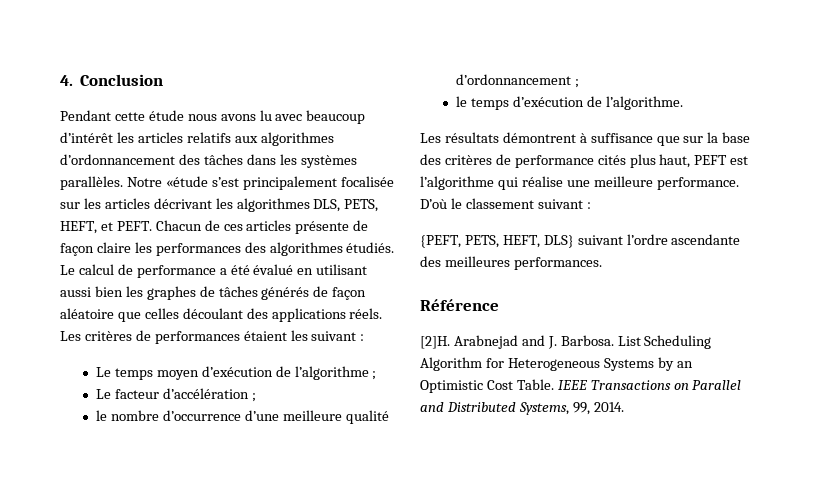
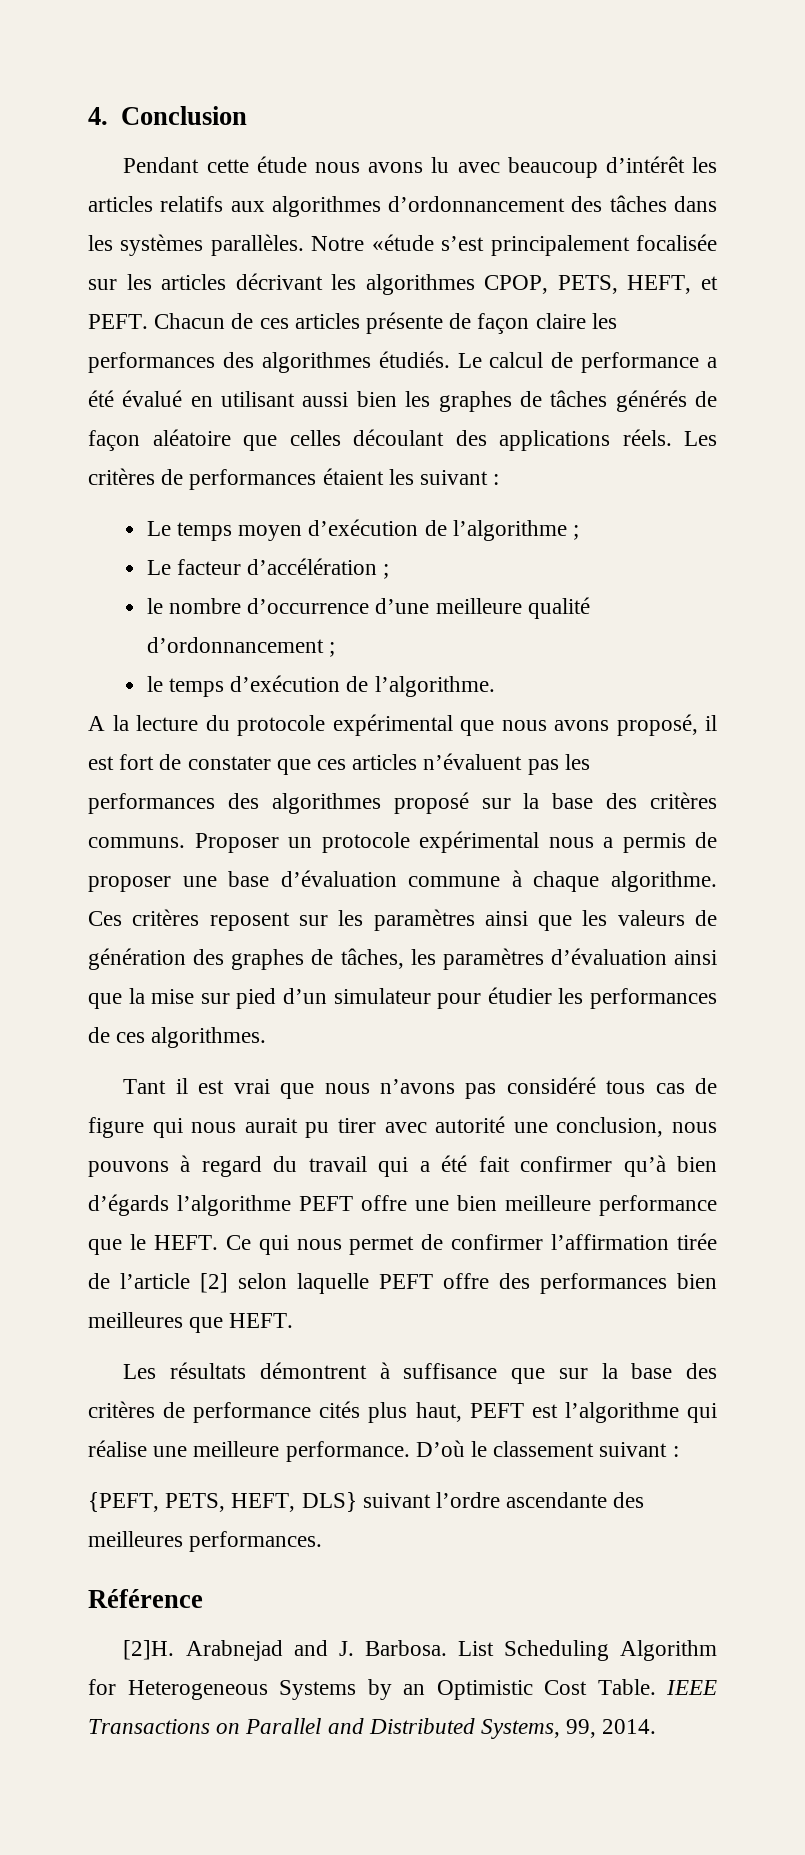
- Notre «étude s’est principalement focalisée sur les articles décrivant les algorithmes DLS, PETS, HEFT, et PEFT.
+ Notre «étude s’est principalement focalisée sur les articles décrivant les algorithmes CPOP, PETS, HEFT, et PEFT.
+ A la lecture du protocole expérimental que nous avons proposé, il est fort de constater que ces articles n’évaluent pas les performances des algorithmes proposé sur la base des critères communs. Proposer un protocole expérimental nous a permis de proposer une base d’évaluation commune à chaque algorithme. Ces critères reposent sur les paramètres ainsi que les valeurs de génération des graphes de tâches, les paramètres d’évaluation ainsi que la mise sur pied d’un simulateur pour étudier les performances de ces algorithmes.
+ Tant il est vrai que nous n’avons pas considéré tous cas de figure qui nous aurait pu tirer avec autorité une conclusion, nous pouvons à regard du travail qui a été fait confirmer qu’à bien d’égards l’algorithme PEFT offre une bien meilleure performance que le HEFT. Ce qui nous permet de confirmer l’affirmation tirée de l’article [2] selon laquelle PEFT offre des performances bien meilleures que HEFT.

